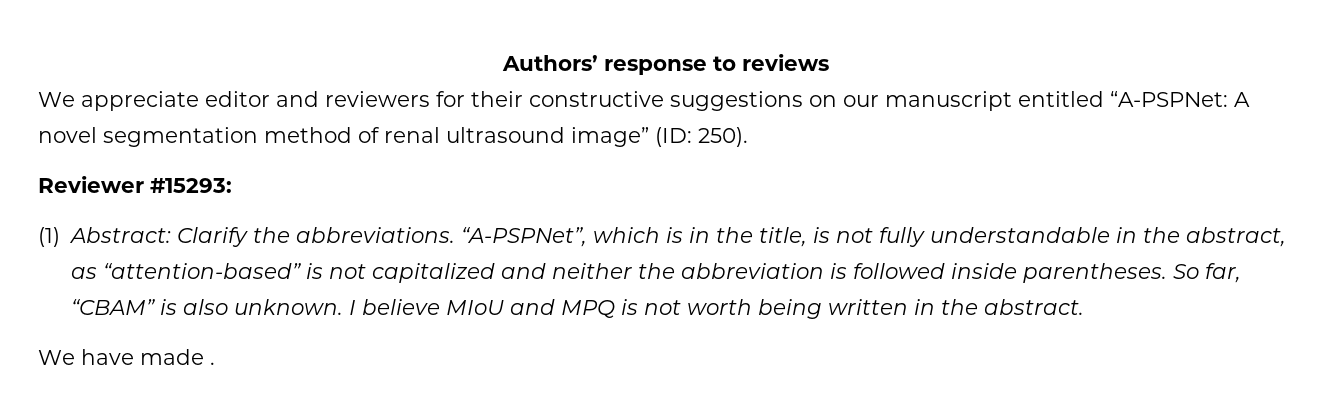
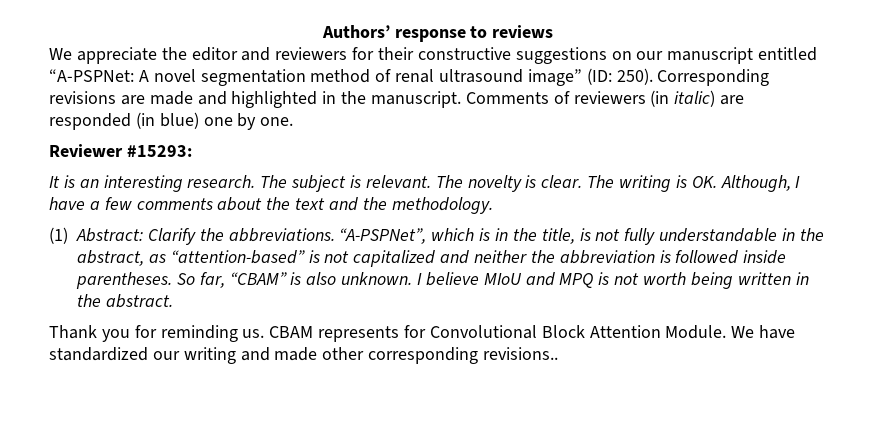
- We appreciate editor and reviewers for their constructive suggestions on our manuscript entitled “A-PSPNet: A novel segmentation method of renal ultrasound image” (ID: 250).
+ We appreciate the editor and reviewers for their constructive suggestions on our manuscript entitled “A-PSPNet: A novel segmentation method of renal ultrasound image” (ID: 250). Corresponding revisions are made and highlighted in the manuscript. Comments of reviewers (in italic) are responded (in blue) one by one.
  Reviewer #15293:
+ It is an interesting research. The subject is relevant. The novelty is clear. The writing is OK. Although, I have a few comments about the text and the methodology.
- We have made .
+ Thank you for reminding us. CBAM represents for Convolutional Block Attention Module. We have standardized our writing and made other corresponding revisions..

